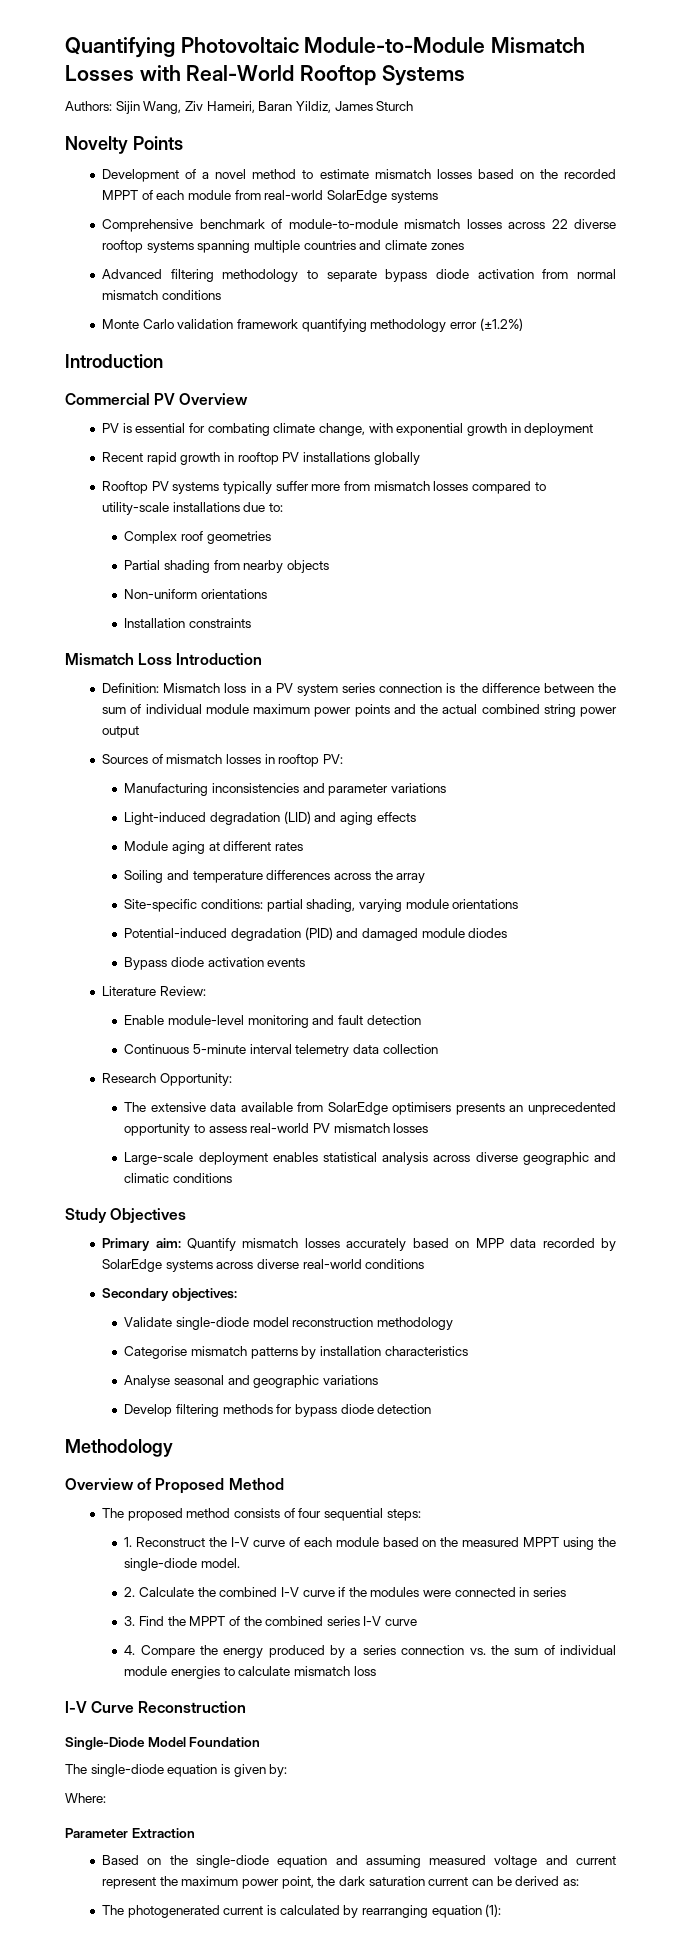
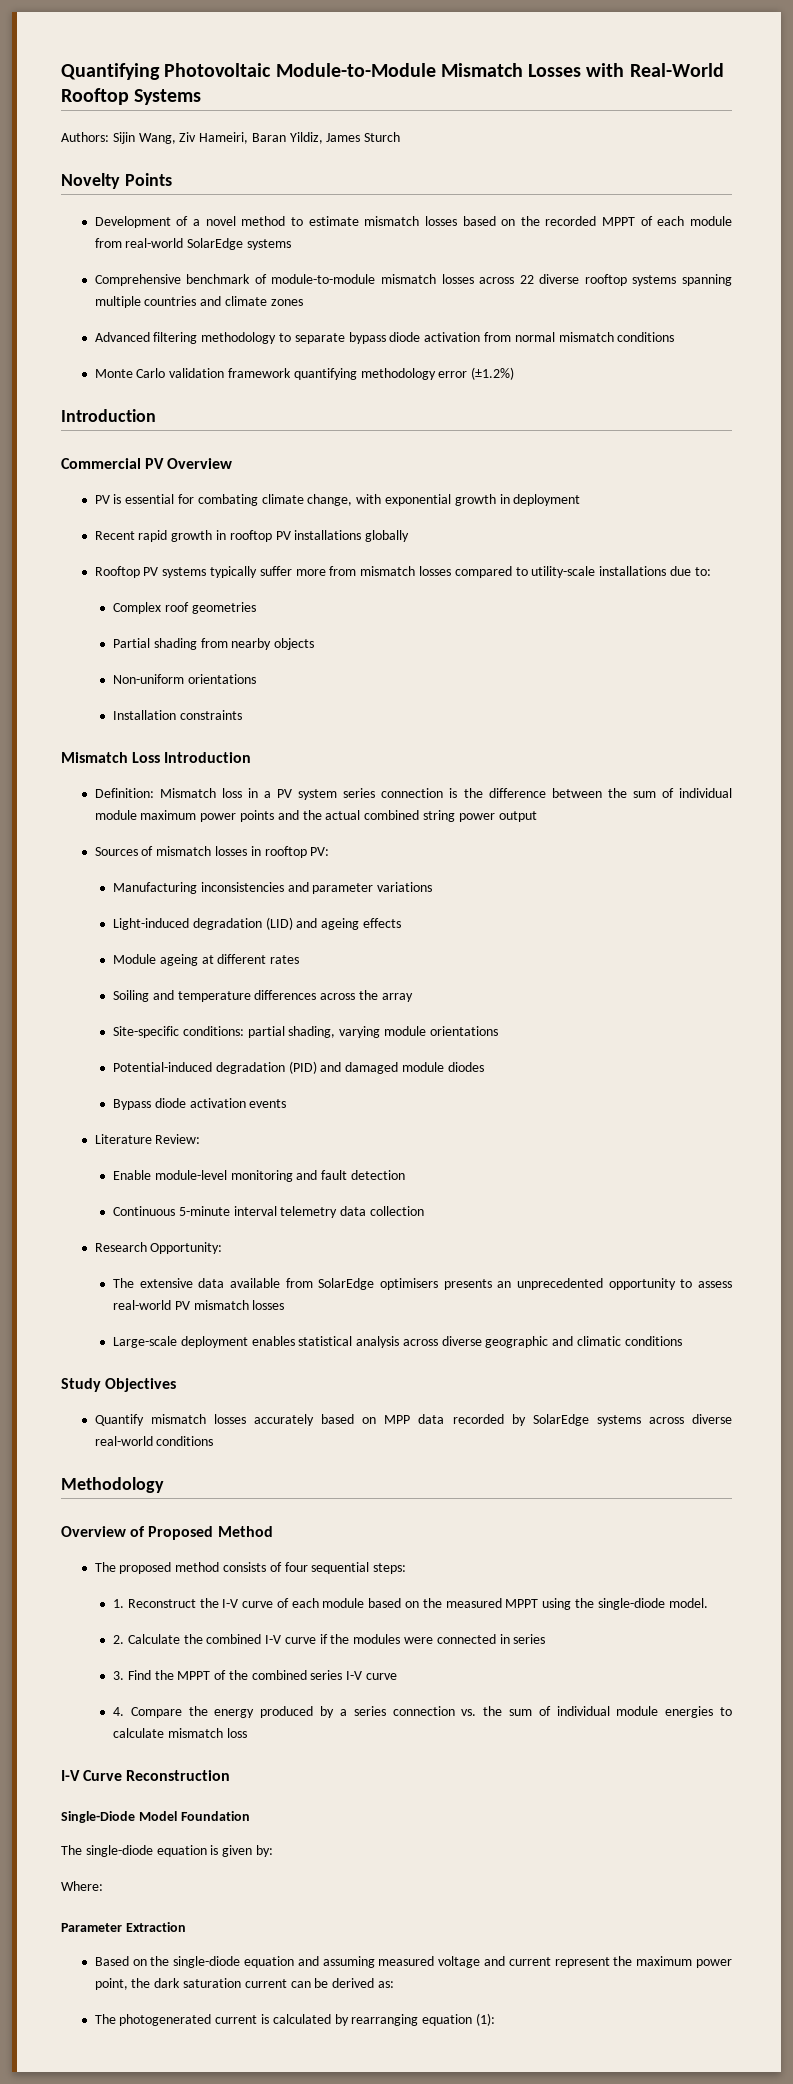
- Light-induced degradation (LID) and aging effects
+ Light-induced degradation (LID) and ageing effects
- Module aging at different rates
+ Module ageing at different rates
- Primary aim: Quantify mismatch losses accurately based on MPP data recorded by SolarEdge systems across diverse real-world conditions
+ Quantify mismatch losses accurately based on MPP data recorded by SolarEdge systems across diverse real-world conditions
- Secondary objectives:
- Validate single-diode model reconstruction methodology
- Categorise mismatch patterns by installation characteristics
- Analyse seasonal and geographic variations
- Develop filtering methods for bypass diode detection

